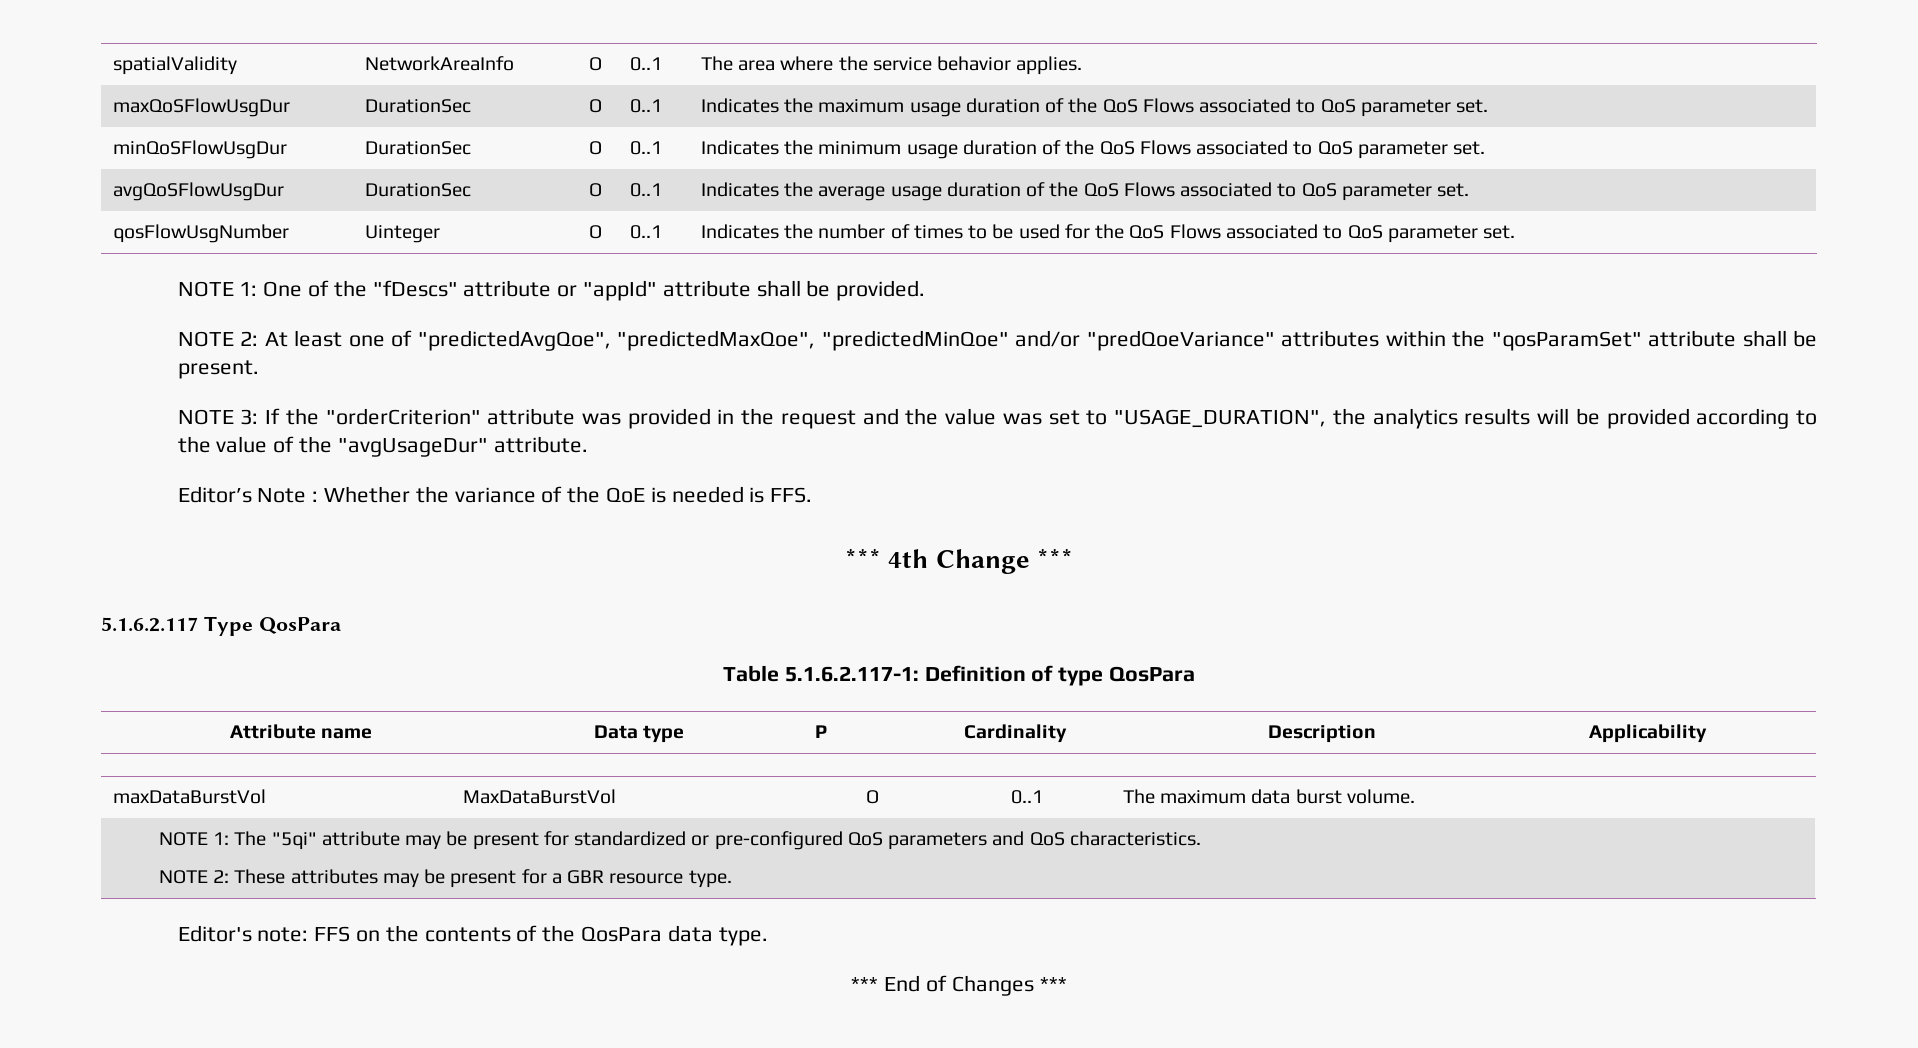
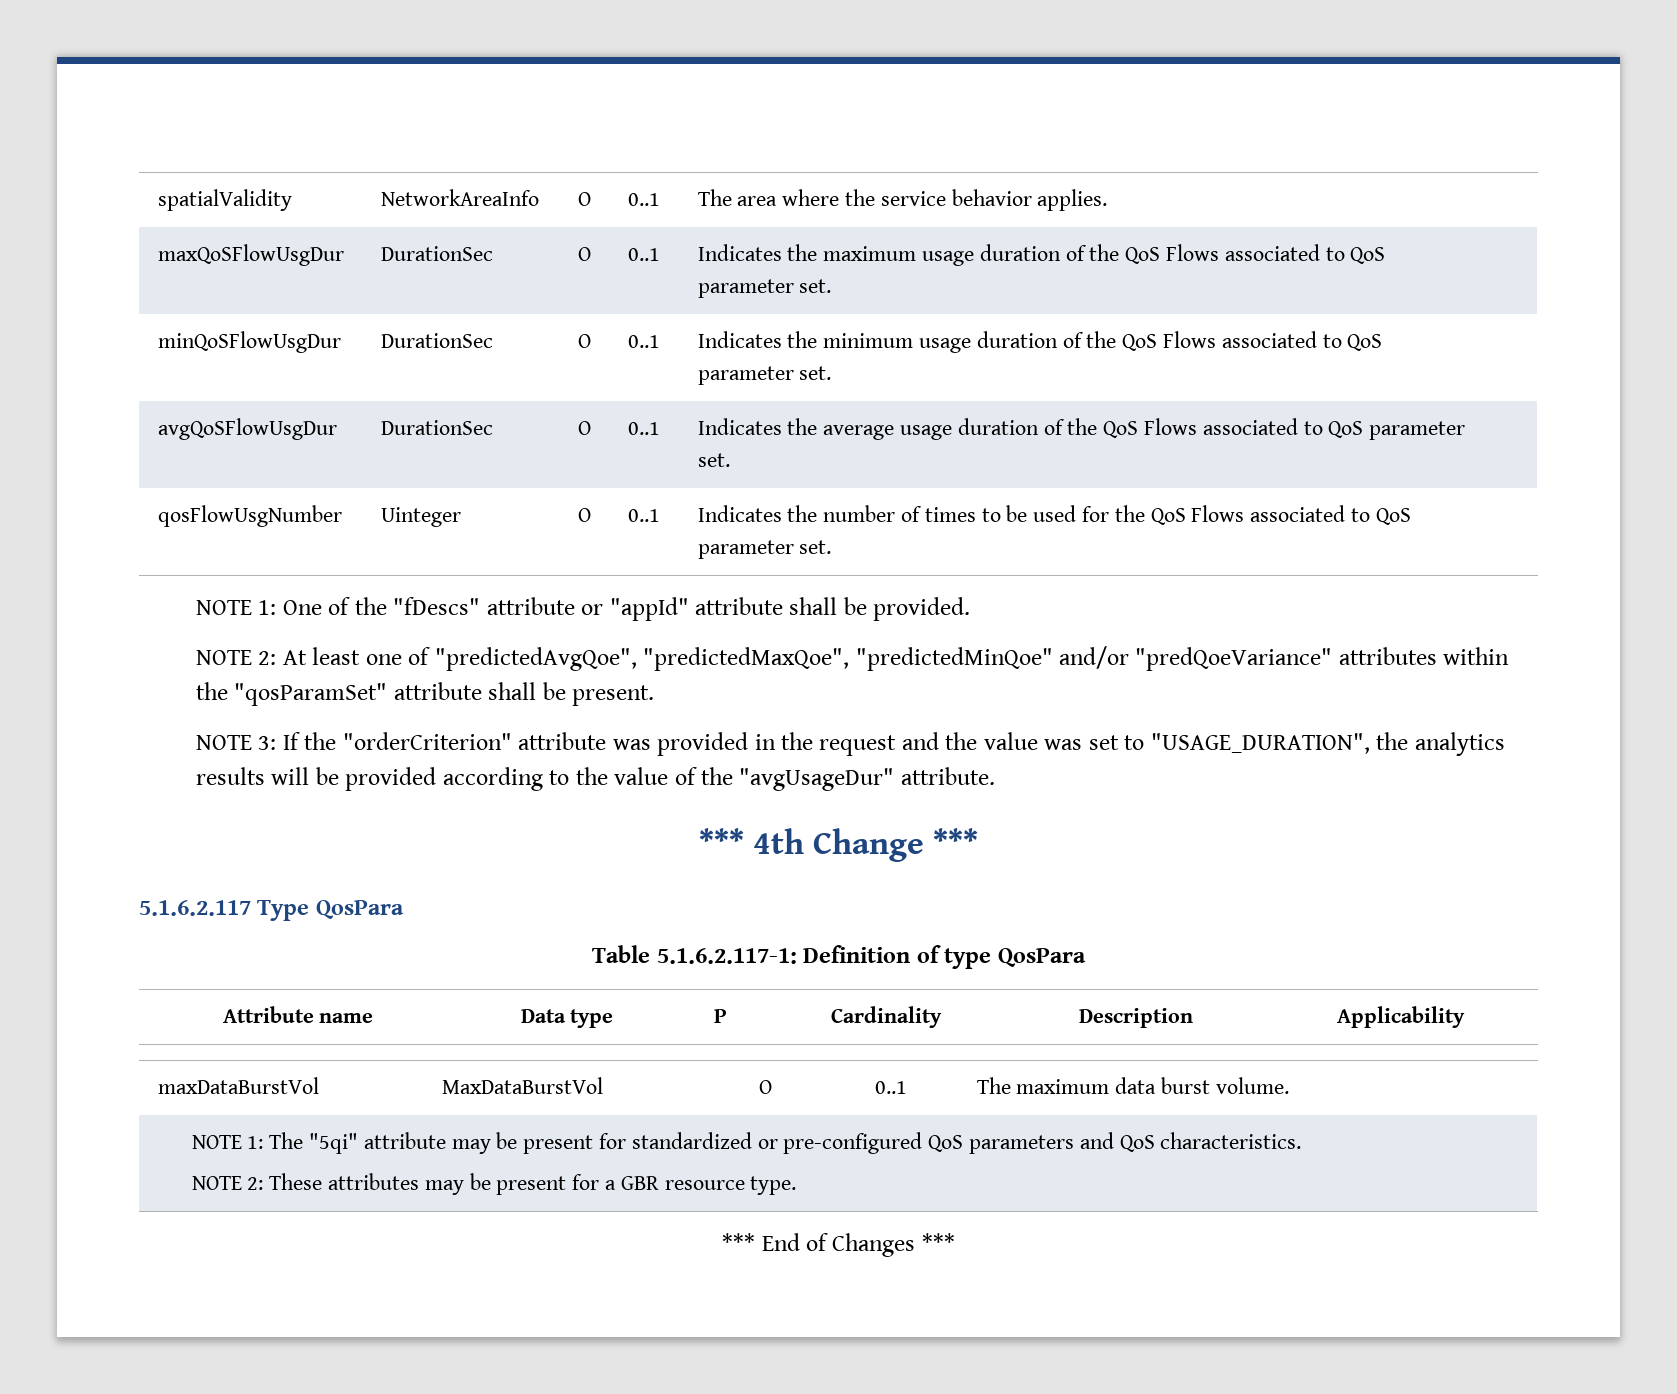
- Editor’s Note : Whether the variance of the QoE is needed is FFS.
- Editor's note: FFS on the contents of the QosPara data type.

